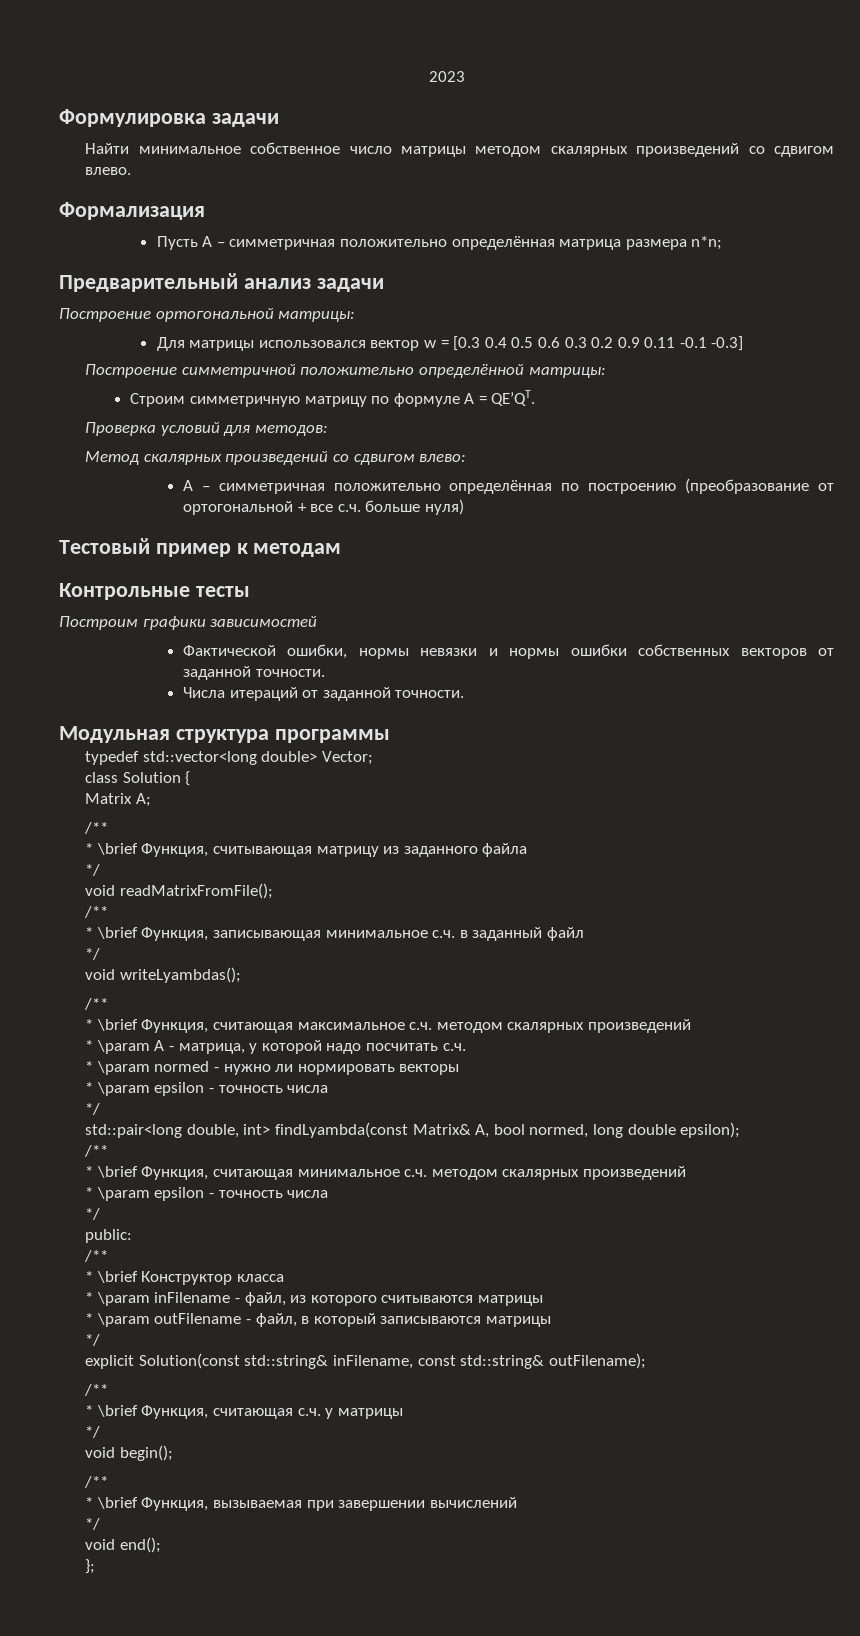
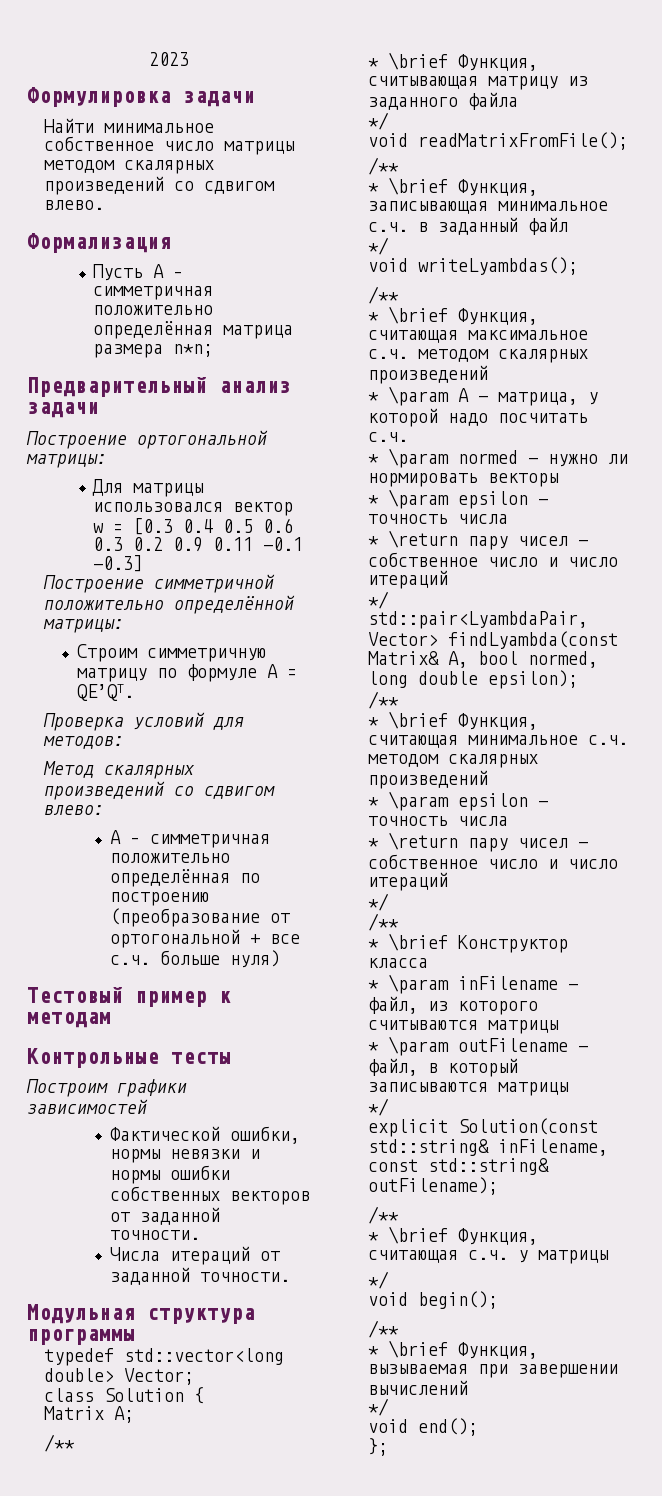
  * \param normed - нужно ли нормировать векторы
  * \param epsilon - точность числа
+ * \return пару чисел - собственное число и число итераций
  */
- std::pair<long double, int> findLyambda(const Matrix& A, bool normed, long double epsilon);
+ std::pair<LyambdaPair, Vector> findLyambda(const Matrix& A, bool normed, long double epsilon);
  * \brief Функция, считающая минимальное с.ч. методом скалярных произведений
  * \param epsilon - точность числа
+ * \return пару чисел - собственное число и число итераций
  */
- public:

